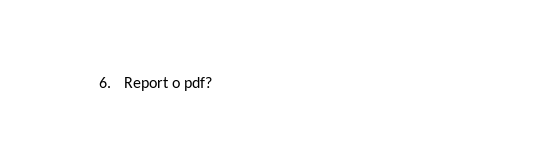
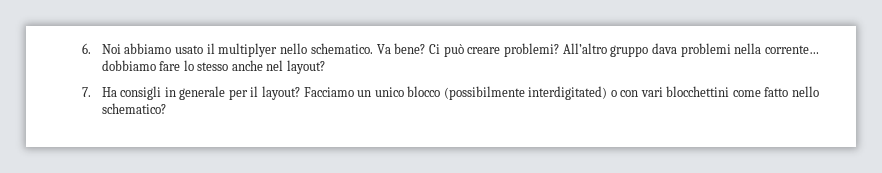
- 6. Report o pdf?
+ 6. Noi abbiamo usato il multiplyer nello schematico. Va bene? Ci può creare problemi? All’altro gruppo dava problemi nella corrente… dobbiamo fare lo stesso anche nel layout?
+ 7. Ha consigli in generale per il layout? Facciamo un unico blocco (possibilmente interdigitated) o con vari blocchettini come fatto nello schematico?

